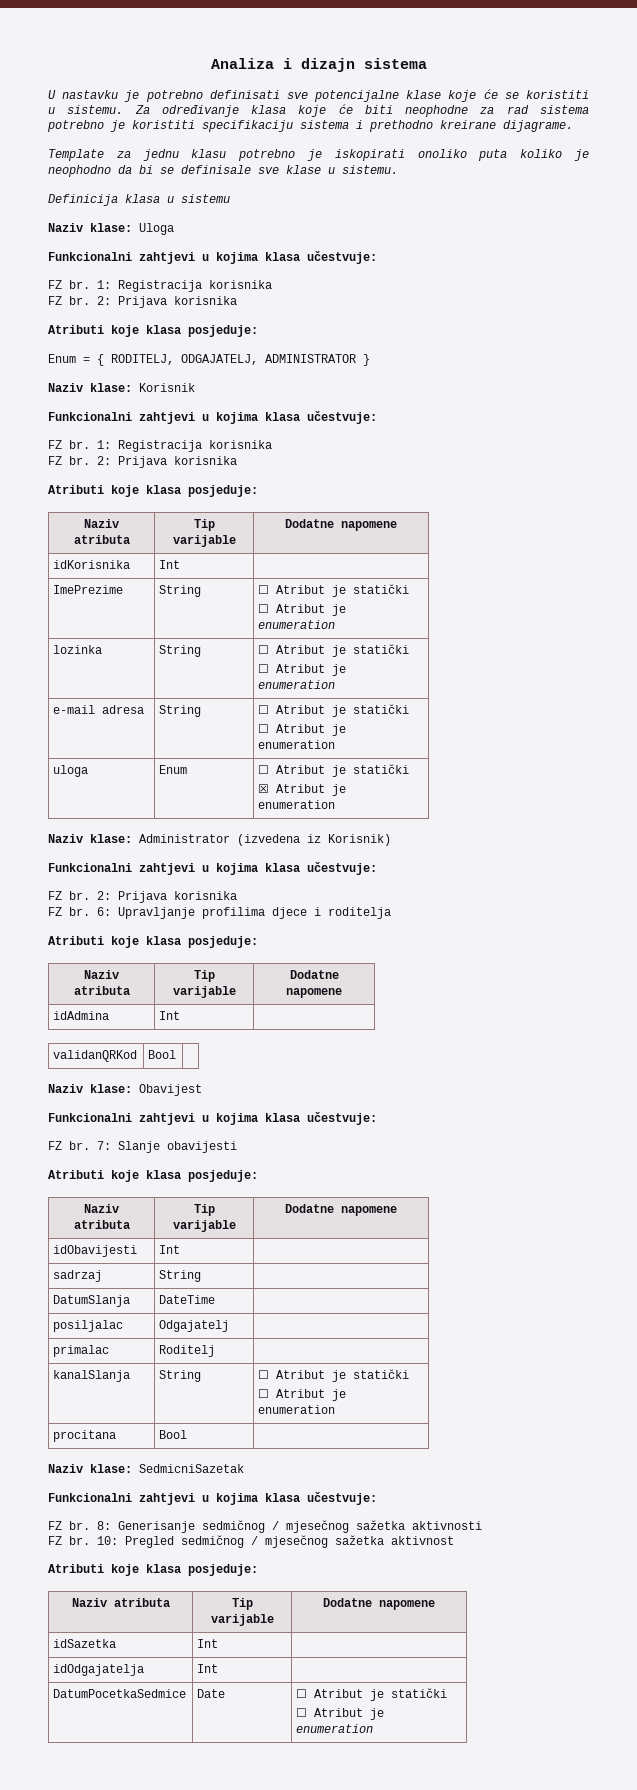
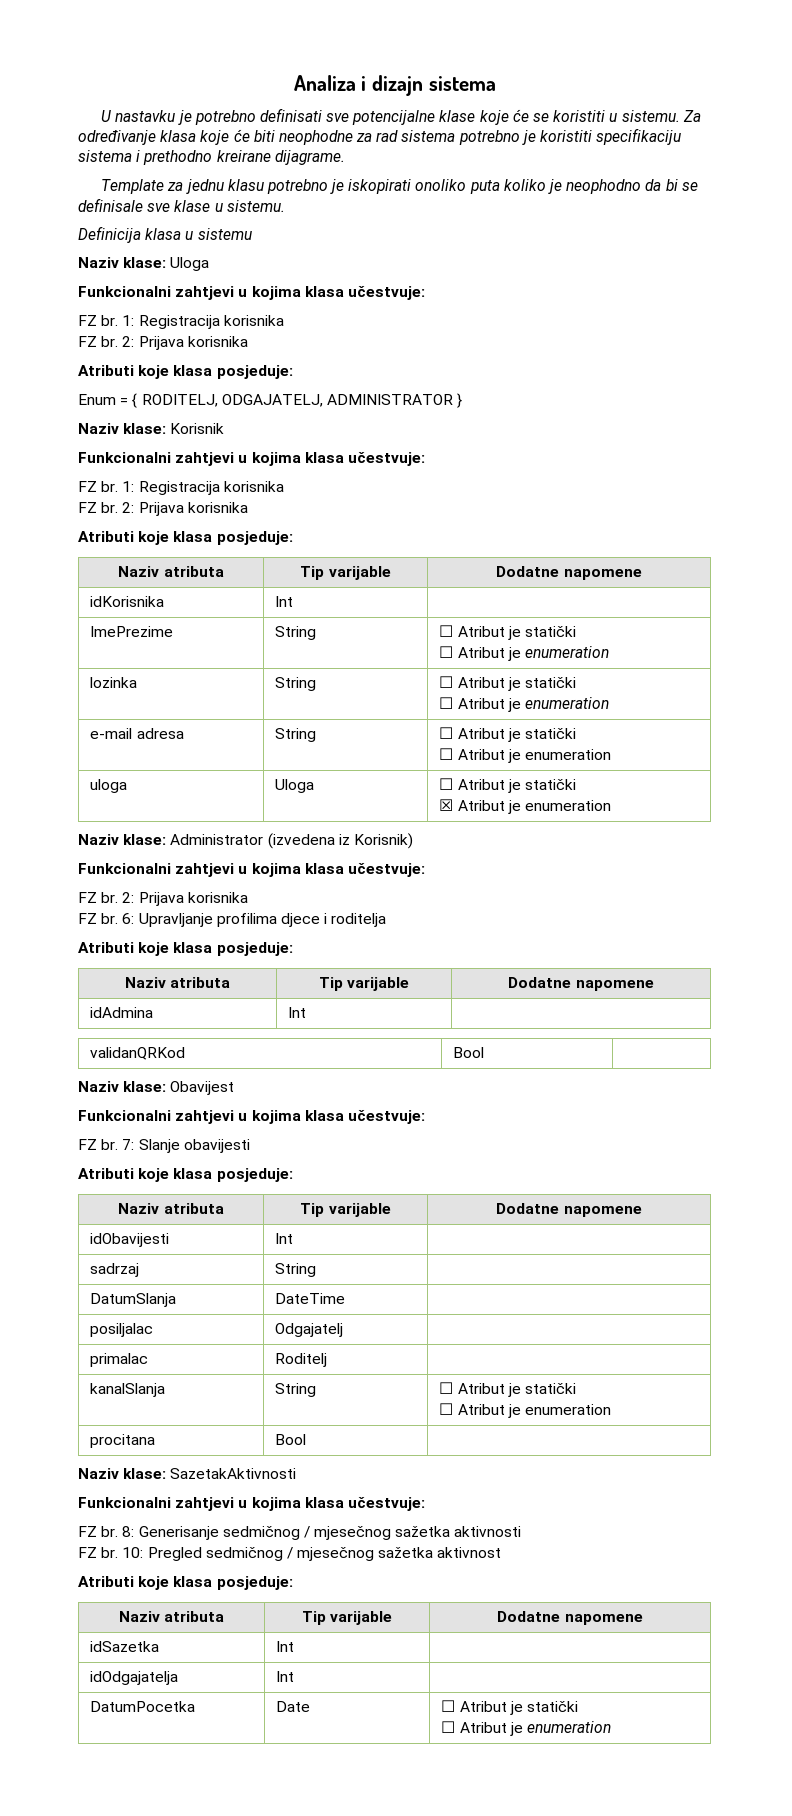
- uloga | Enum | ☐ Atribut je statički
+ uloga | Uloga | ☐ Atribut je statički
- Naziv klase: SedmicniSazetak
+ Naziv klase: SazetakAktivnosti
- DatumPocetkaSedmice | Date | ☐ Atribut je statički
+ DatumPocetka | Date | ☐ Atribut je statički

